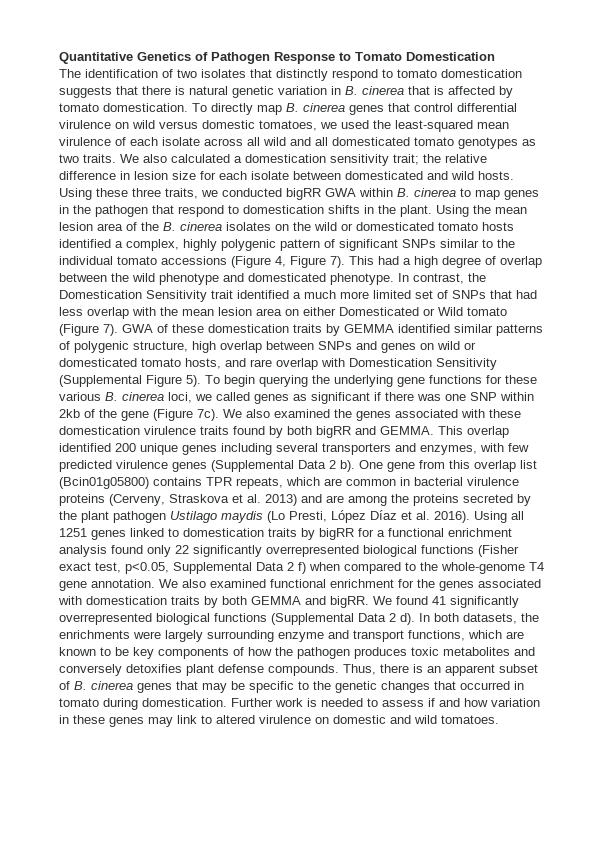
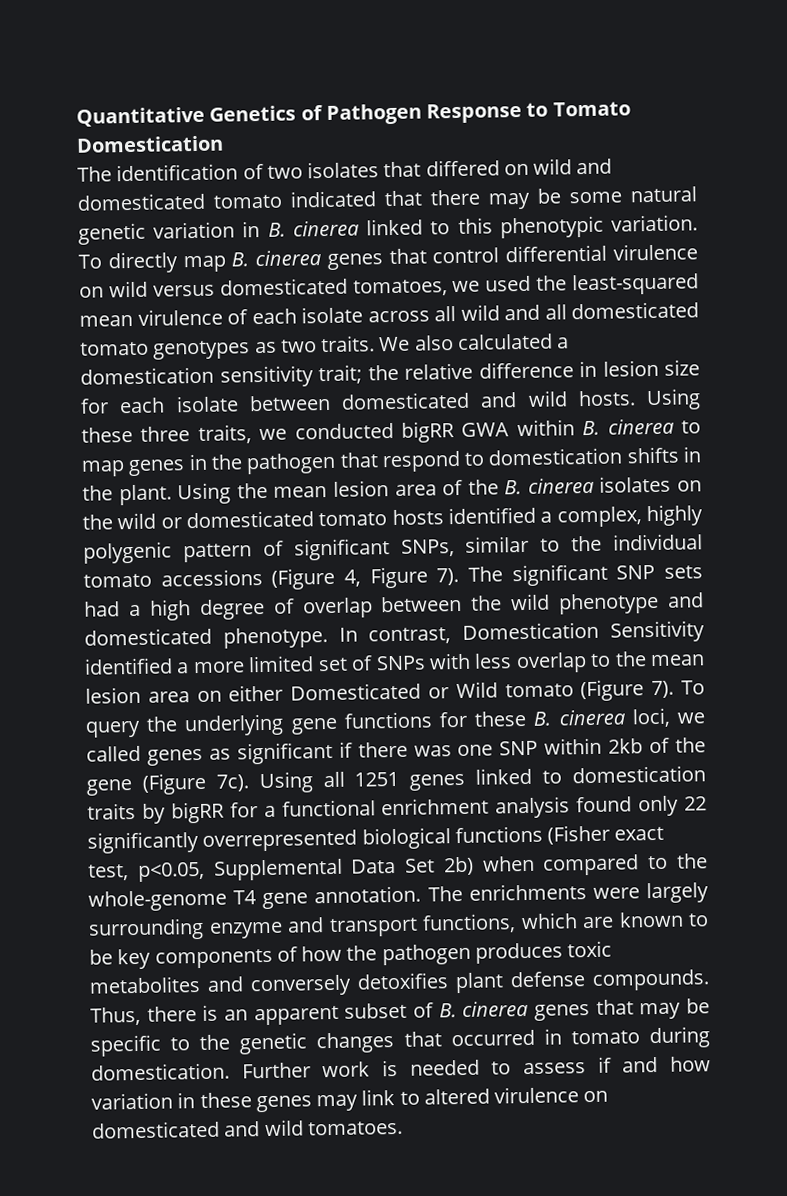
- The identification of two isolates that distinctly respond to tomato domestication suggests that there is natural genetic variation in B. cinerea that is affected by tomato domestication.
+ The identification of two isolates that differed on wild and domesticated tomato indicated that there may be some natural genetic variation in B. cinerea linked to this phenotypic variation.
- To directly map B. cinerea genes that control differential virulence on wild versus domestic tomatoes, we used the least-squared mean virulence of each isolate across all wild and all domesticated tomato genotypes as two traits.
+ To directly map B. cinerea genes that control differential virulence on wild versus domesticated tomatoes, we used the least-squared mean virulence of each isolate across all wild and all domesticated tomato genotypes as two traits.
- Using the mean lesion area of the B. cinerea isolates on the wild or domesticated tomato hosts identified a complex, highly polygenic pattern of significant SNPs similar to the individual tomato accessions (Figure 4, Figure 7).
+ Using the mean lesion area of the B. cinerea isolates on the wild or domesticated tomato hosts identified a complex, highly polygenic pattern of significant SNPs, similar to the individual tomato accessions (Figure 4, Figure 7).
- This had a high degree of overlap between the wild phenotype and domesticated phenotype.
+ The significant SNP sets had a high degree of overlap between the wild phenotype and domesticated phenotype.
- In contrast, the Domestication Sensitivity trait identified a much more limited set of SNPs that had less overlap with the mean lesion area on either Domesticated or Wild tomato (Figure 7).
+ In contrast, Domestication Sensitivity identified a more limited set of SNPs with less overlap to the mean lesion area on either Domesticated or Wild tomato (Figure 7).
- GWA of these domestication traits by GEMMA identified similar patterns of polygenic structure, high overlap between SNPs and genes on wild or domesticated tomato hosts, and rare overlap with Domestication Sensitivity (Supplemental Figure 5). To begin querying the underlying gene functions for these various B. cinerea loci, we called genes as significant if there was one SNP within 2kb of the gene (Figure 7c).
+ To query the underlying gene functions for these B. cinerea loci, we called genes as significant if there was one SNP within 2kb of the gene (Figure 7c).
- We also examined the genes associated with these domestication virulence traits found by both bigRR and GEMMA. This overlap identified 200 unique genes including several transporters and enzymes, with few predicted virulence genes (Supplemental Data 2 b). One gene from this overlap list (Bcin01g05800) contains TPR repeats, which are common in bacterial virulence proteins (Cerveny, Straskova et al. 2013) and are among the proteins secreted by the plant pathogen Ustilago maydis (Lo Presti, López Díaz et al. 2016).
- Using all 1251 genes linked to domestication traits by bigRR for a functional enrichment analysis found only 22 significantly overrepresented biological functions (Fisher exact test, p<0.05, Supplemental Data 2 f) when compared to the whole-genome T4 gene annotation.
+ Using all 1251 genes linked to domestication traits by bigRR for a functional enrichment analysis found only 22 significantly overrepresented biological functions (Fisher exact test, p<0.05, Supplemental Data Set 2b) when compared to the whole-genome T4 gene annotation.
- We also examined functional enrichment for the genes associated with domestication traits by both GEMMA and bigRR. We found 41 significantly overrepresented biological functions (Supplemental Data 2 d). In both datasets, the enrichments were largely surrounding enzyme and transport functions, which are known to be key components of how the pathogen produces toxic metabolites and conversely detoxifies plant defense compounds.
+ The enrichments were largely surrounding enzyme and transport functions, which are known to be key components of how the pathogen produces toxic metabolites and conversely detoxifies plant defense compounds.
- Further work is needed to assess if and how variation in these genes may link to altered virulence on domestic and wild tomatoes.
+ Further work is needed to assess if and how variation in these genes may link to altered virulence on domesticated and wild tomatoes.

